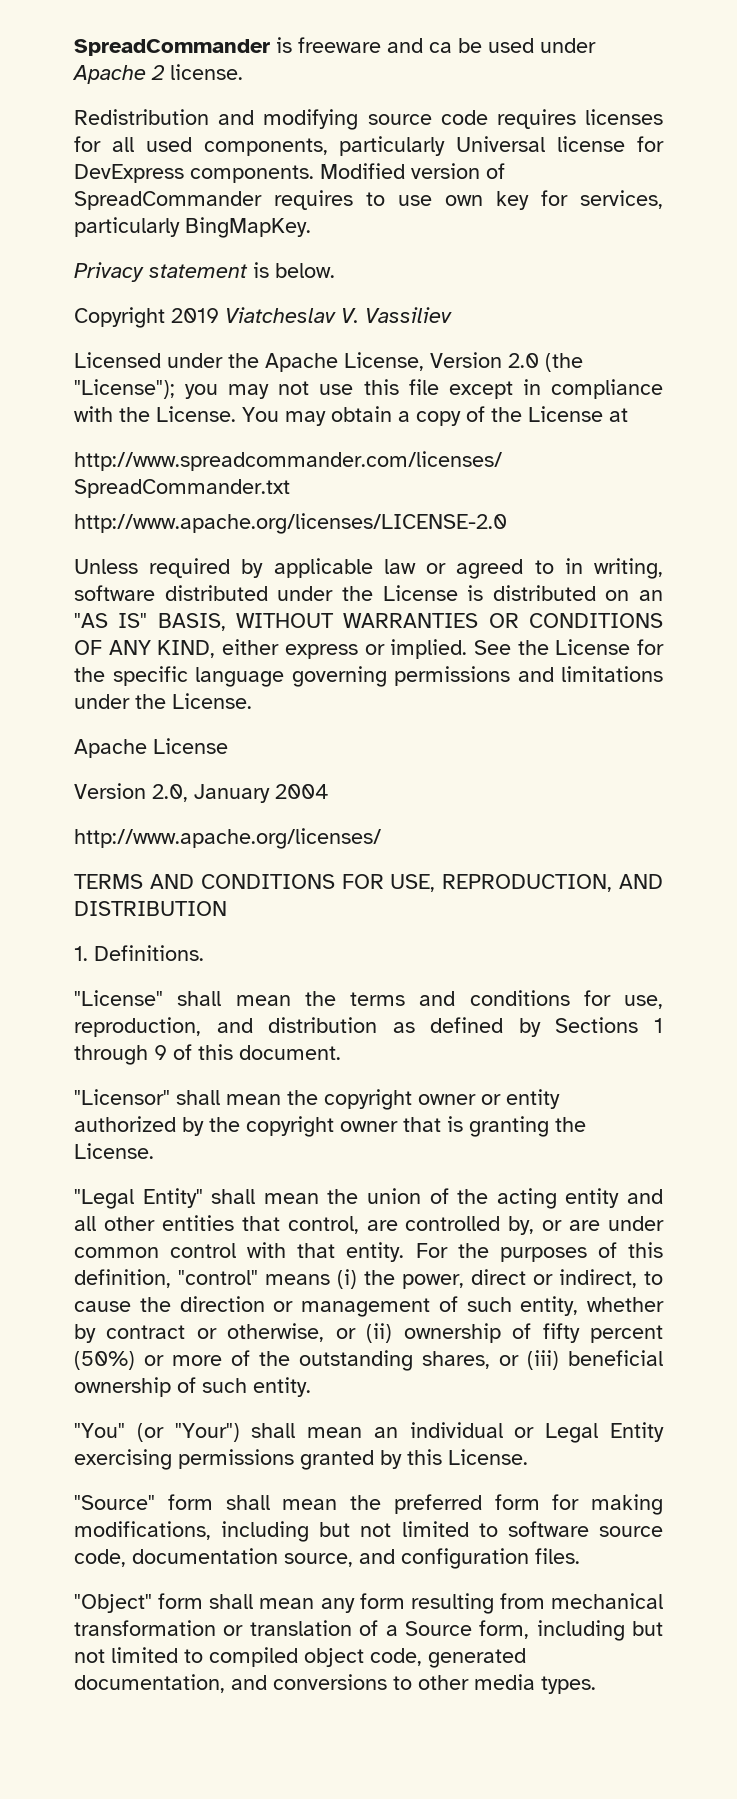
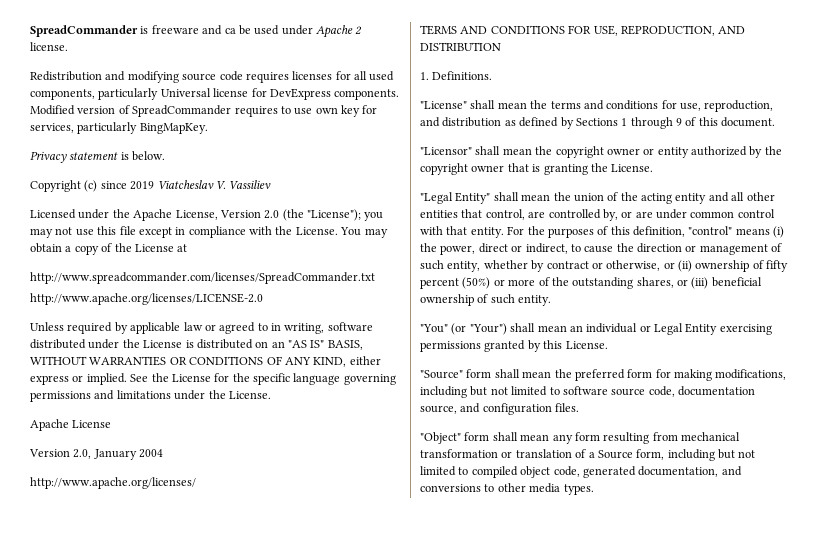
- Copyright 2019 Viatcheslav V. Vassiliev
+ Copyright (c) since 2019 Viatcheslav V. Vassiliev

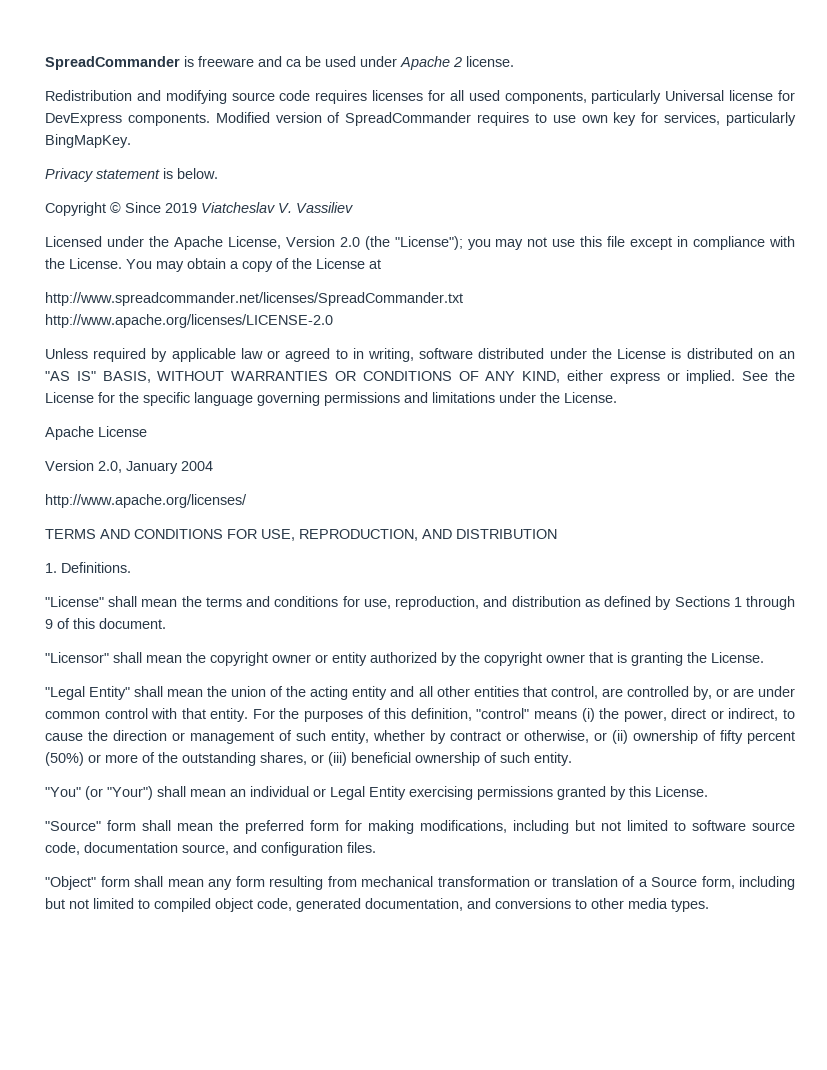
- Copyright (c) since 2019 Viatcheslav V. Vassiliev
+ Copyright © Since 2019 Viatcheslav V. Vassiliev
- http://www.spreadcommander.com/licenses/SpreadCommander.txt
+ http://www.spreadcommander.net/licenses/SpreadCommander.txt

